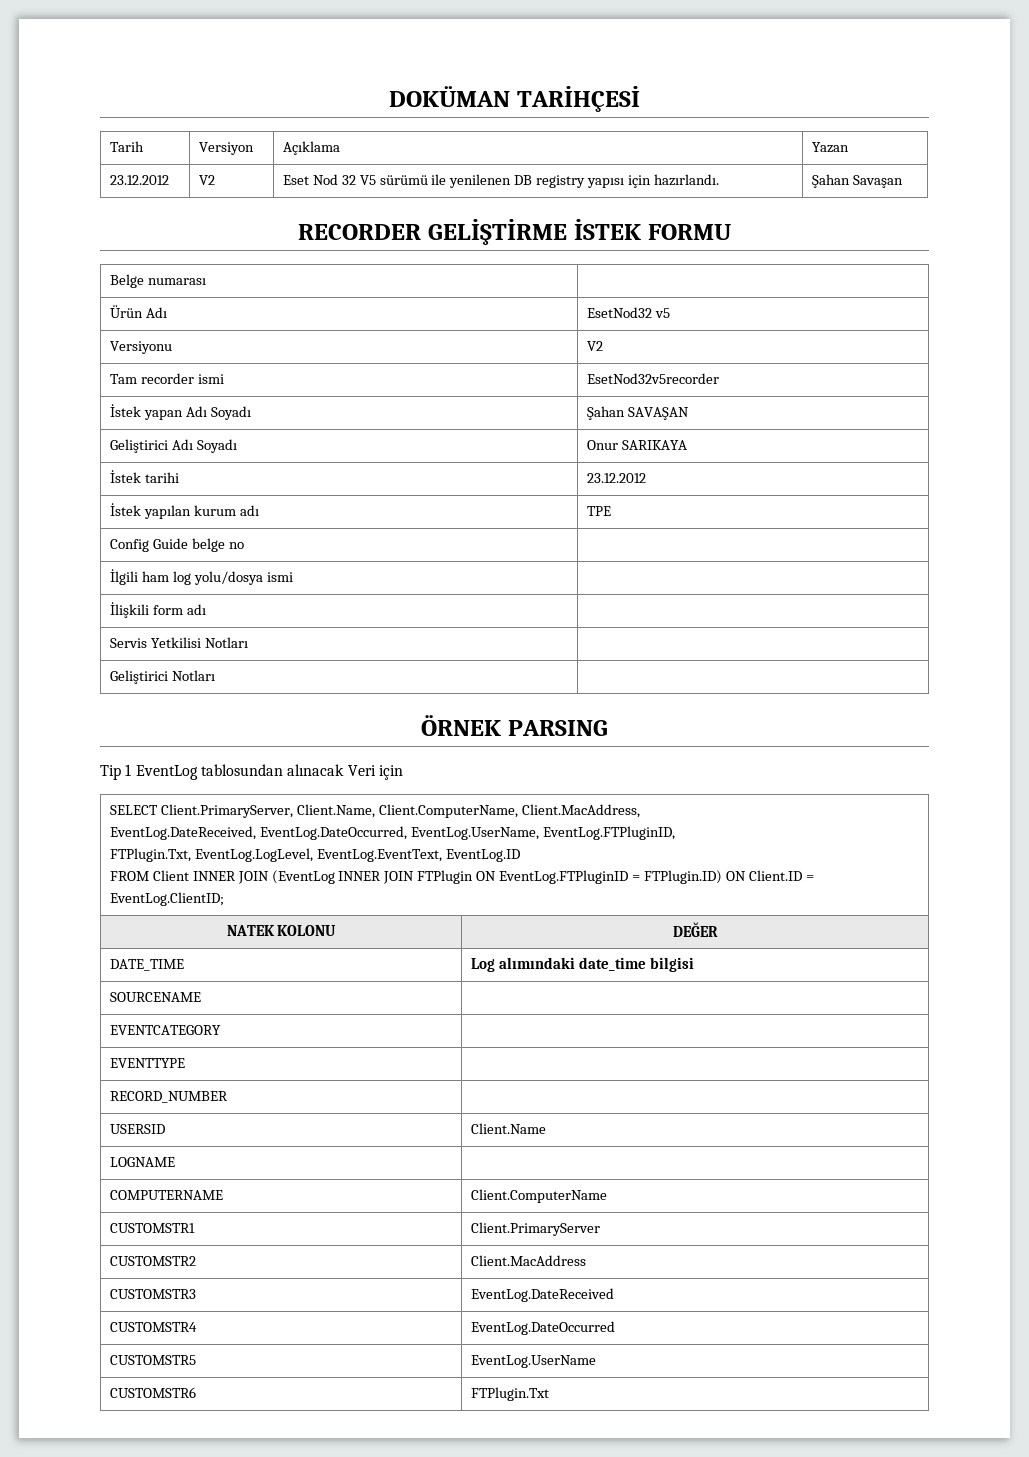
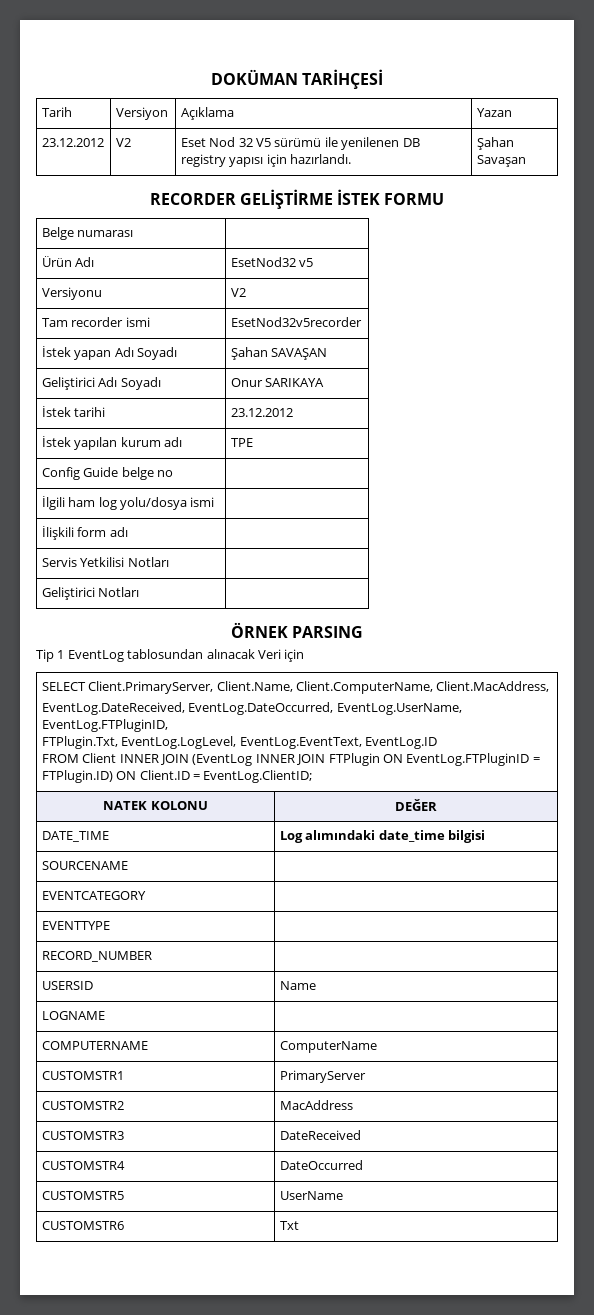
- USERSID | Client.Name
+ USERSID | Name
- COMPUTERNAME | Client.ComputerName
+ COMPUTERNAME | ComputerName
- CUSTOMSTR1 | Client.PrimaryServer
+ CUSTOMSTR1 | PrimaryServer
- CUSTOMSTR2 | Client.MacAddress
+ CUSTOMSTR2 | MacAddress
- CUSTOMSTR3 | EventLog.DateReceived
+ CUSTOMSTR3 | DateReceived
- CUSTOMSTR4 | EventLog.DateOccurred
+ CUSTOMSTR4 | DateOccurred
- CUSTOMSTR5 | EventLog.UserName
+ CUSTOMSTR5 | UserName
- CUSTOMSTR6 | FTPlugin.Txt
+ CUSTOMSTR6 | Txt

